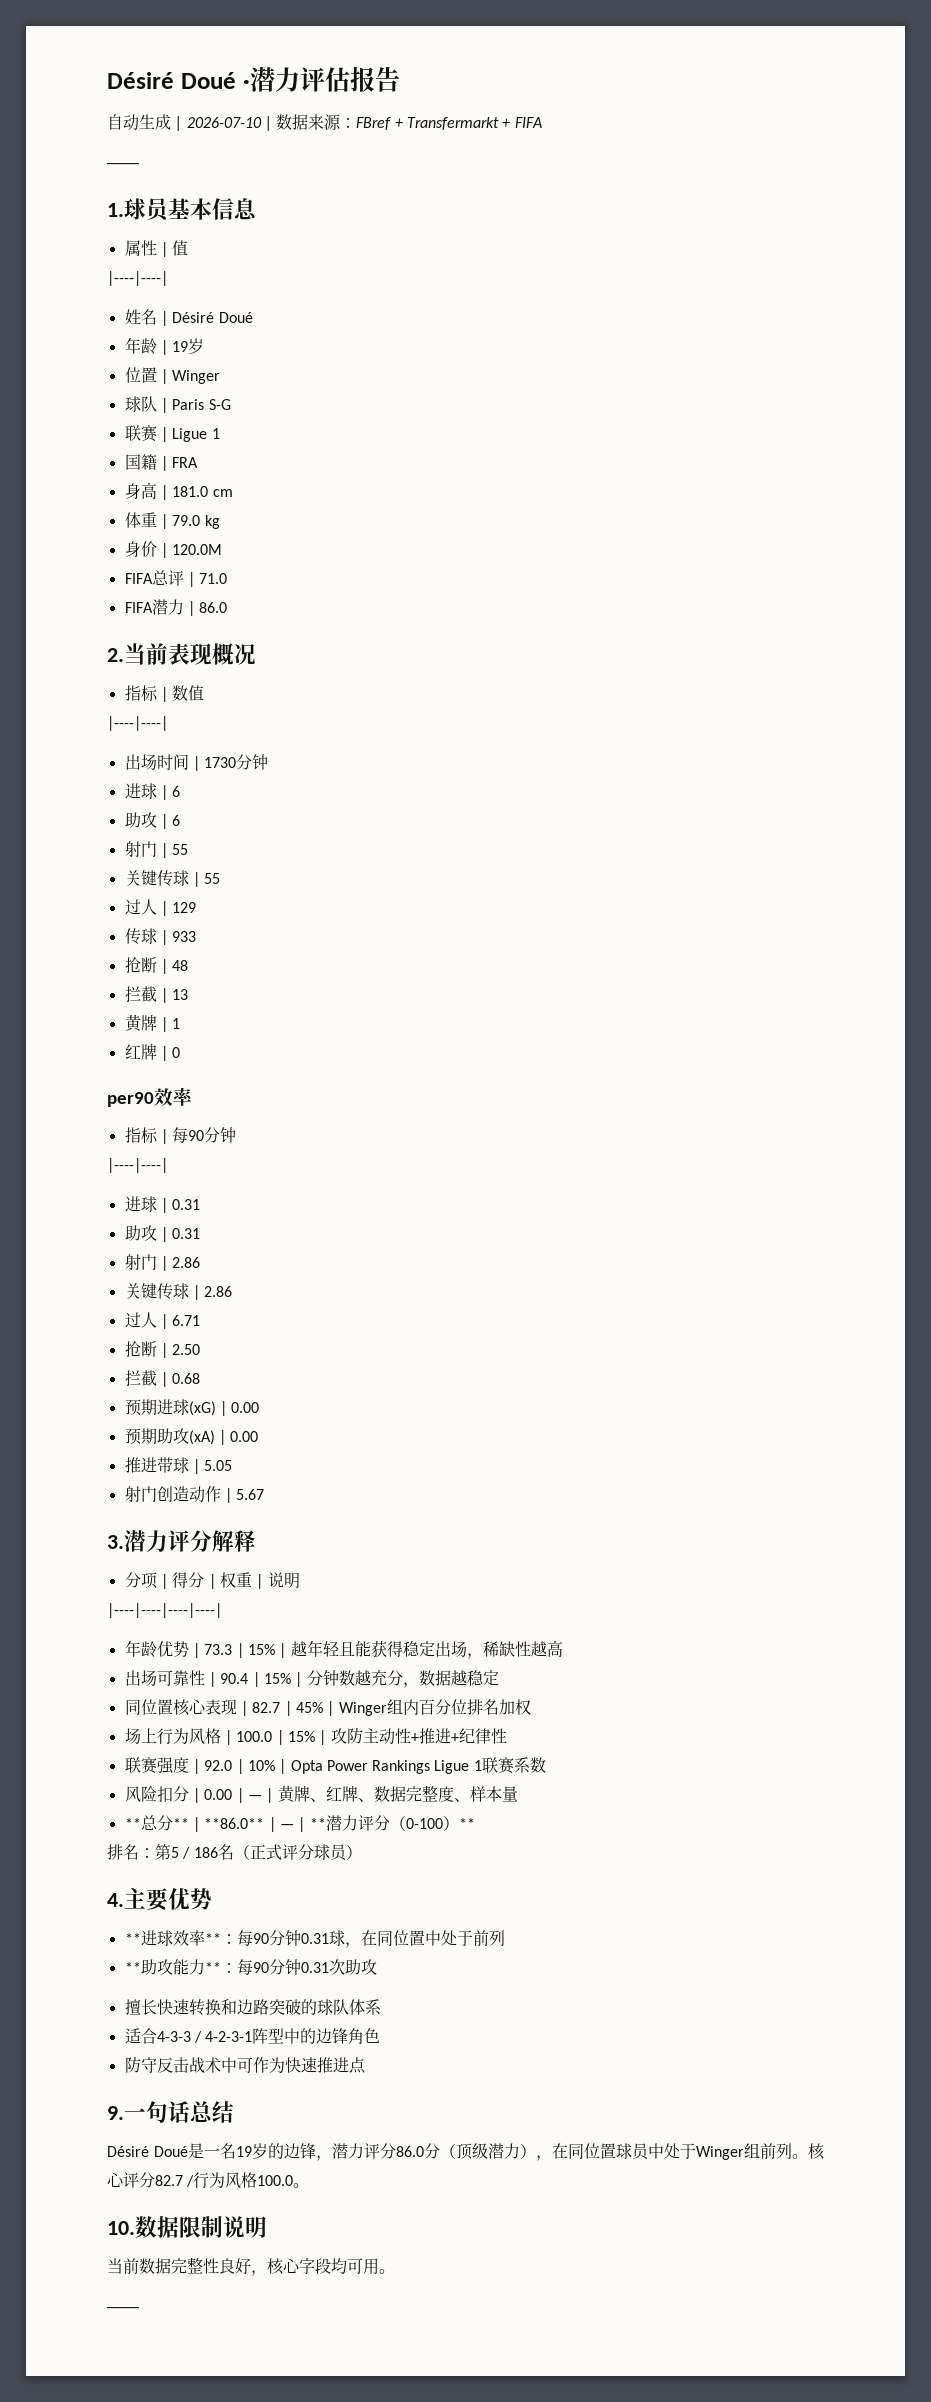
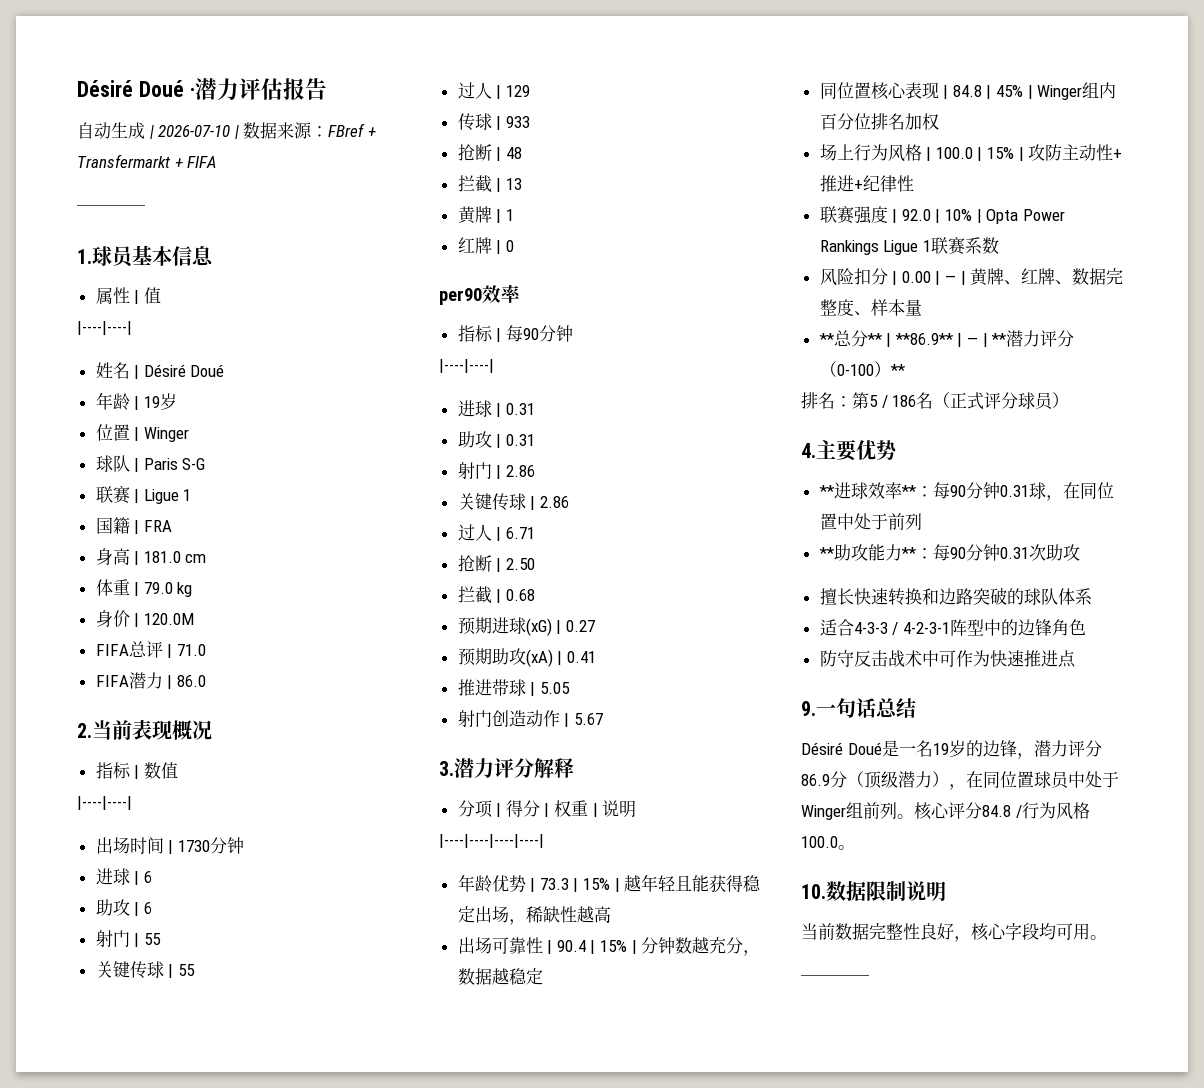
- 预期进球(xG) | 0.00
+ 预期进球(xG) | 0.27
- 预期助攻(xA) | 0.00
+ 预期助攻(xA) | 0.41
- 同位置核心表现 | 82.7 | 45% | Winger组内百分位排名加权
+ 同位置核心表现 | 84.8 | 45% | Winger组内百分位排名加权
- **总分** | **86.0** | — | **潜力评分（0-100）**
+ **总分** | **86.9** | — | **潜力评分（0-100）**
- Désiré Doué是一名19岁的边锋，潜力评分86.0分（顶级潜力），在同位置球员中处于Winger组前列。
+ Désiré Doué是一名19岁的边锋，潜力评分86.9分（顶级潜力），在同位置球员中处于Winger组前列。
- 核心评分82.7 /行为风格100.0。
+ 核心评分84.8 /行为风格100.0。

